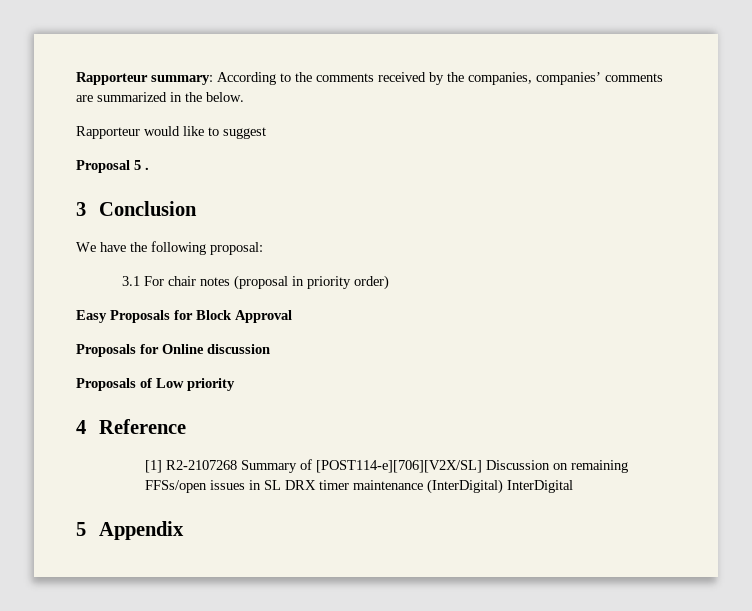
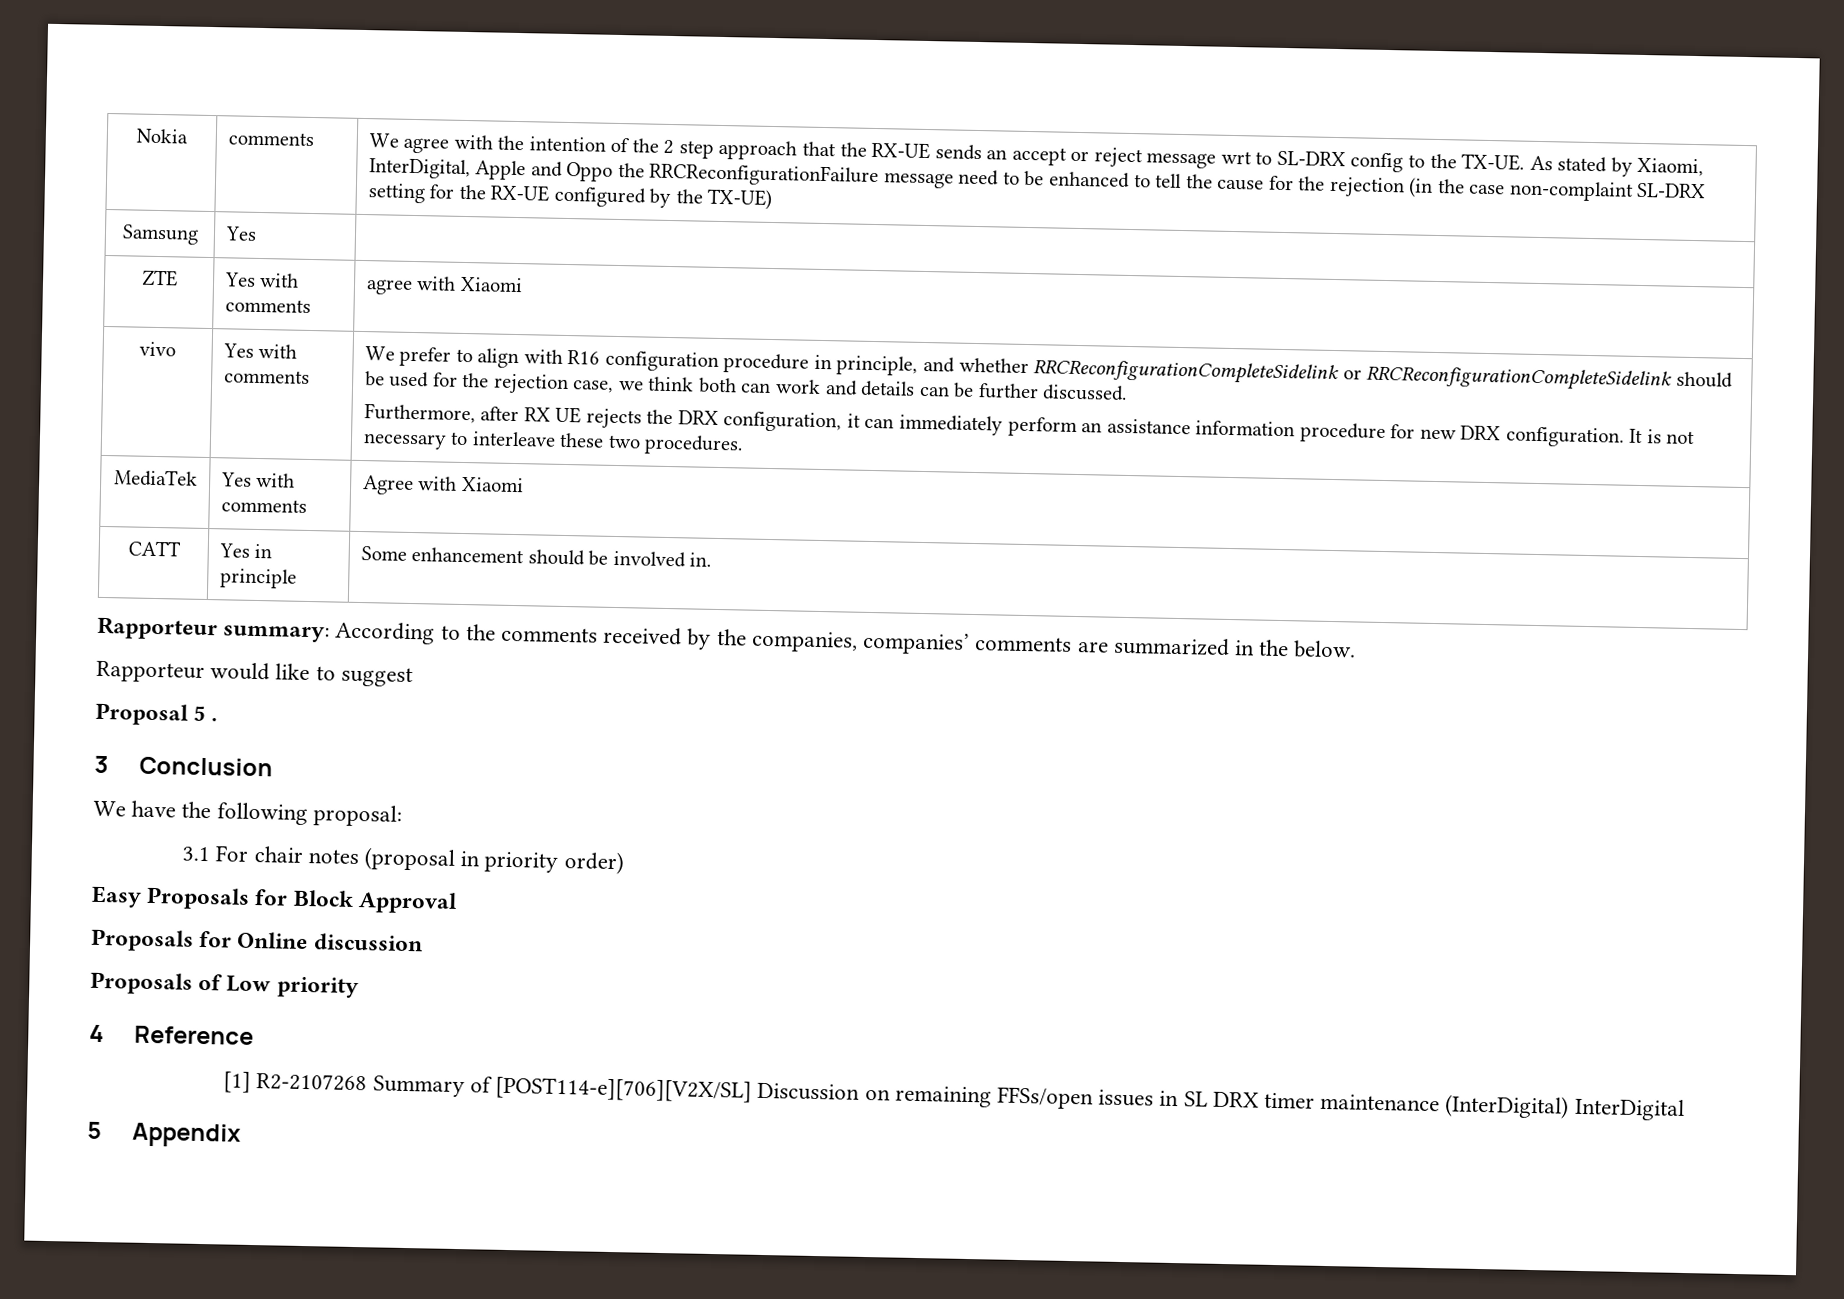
+ Nokia | comments | We agree with the intention of the 2 step approach that the RX-UE sends an accept or reject message wrt to SL-DRX config to the TX-UE. As stated by Xiaomi, InterDigital, Apple and Oppo the RRCReconfigurationFailure message need to be enhanced to tell the cause for the rejection (in the case non-complaint SL-DRX setting for the RX-UE configured by the TX-UE)
+ Samsung | Yes |
+ ZTE | Yes with comments | agree with Xiaomi
+ vivo | Yes with comments | We prefer to align with R16 configuration procedure in principle, and whether RRCReconfigurationCompleteSidelink or RRCReconfigurationCompleteSidelink should be used for the rejection case, we think both can work and details can be further discussed.
+ Furthermore, after RX UE rejects the DRX configuration, it can immediately perform an assistance information procedure for new DRX configuration. It is not necessary to interleave these two procedures.
+ MediaTek | Yes with comments | Agree with Xiaomi
+ CATT | Yes in principle | Some enhancement should be involved in.

